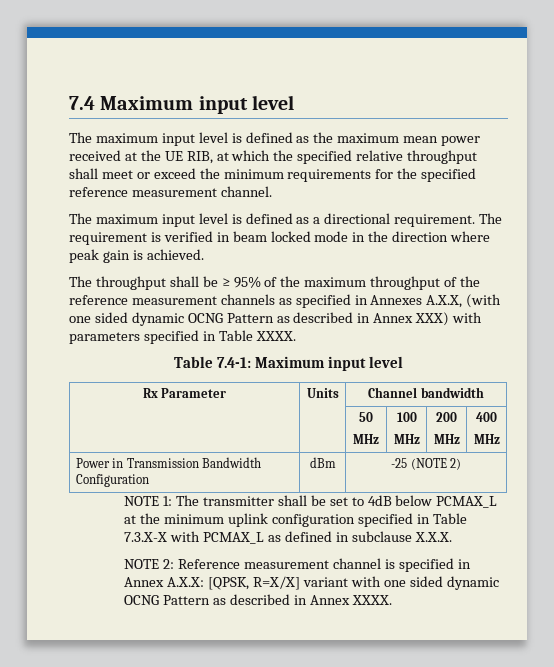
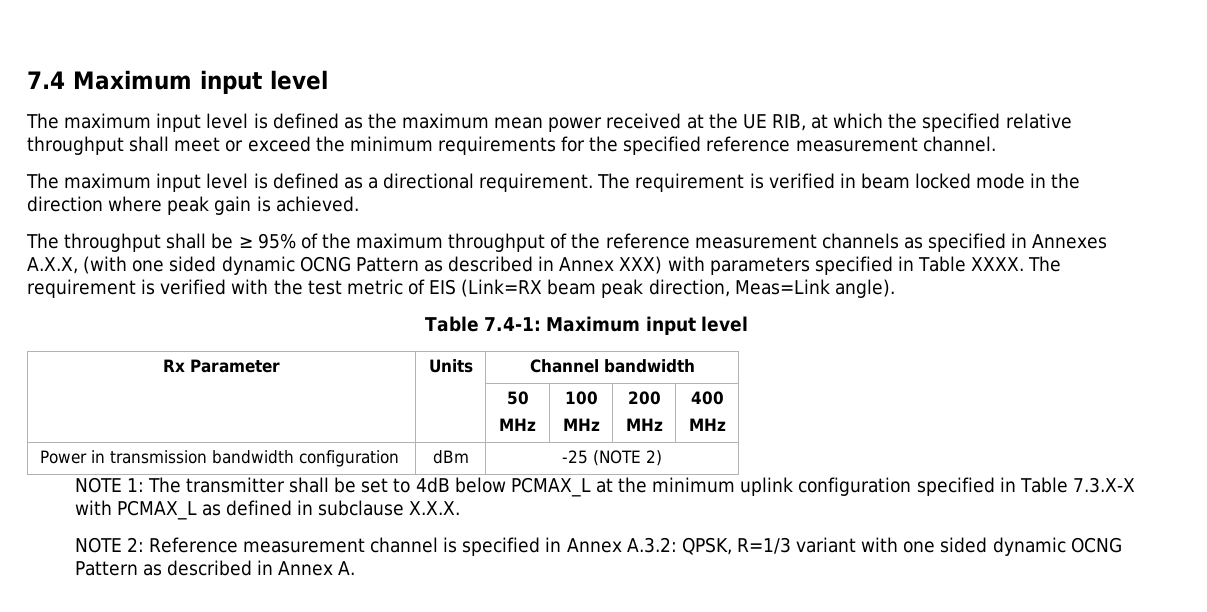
+ The requirement is verified with the test metric of EIS (Link=RX beam peak direction, Meas=Link angle).
- Power in Transmission Bandwidth Configuration | dBm | -25 (NOTE 2)
+ Power in transmission bandwidth configuration | dBm | -25 (NOTE 2)
- NOTE 2: Reference measurement channel is specified in Annex A.X.X: [QPSK, R=X/X] variant with one sided dynamic OCNG Pattern as described in Annex XXXX.
+ NOTE 2: Reference measurement channel is specified in Annex A.3.2: QPSK, R=1/3 variant with one sided dynamic OCNG Pattern as described in Annex A.

